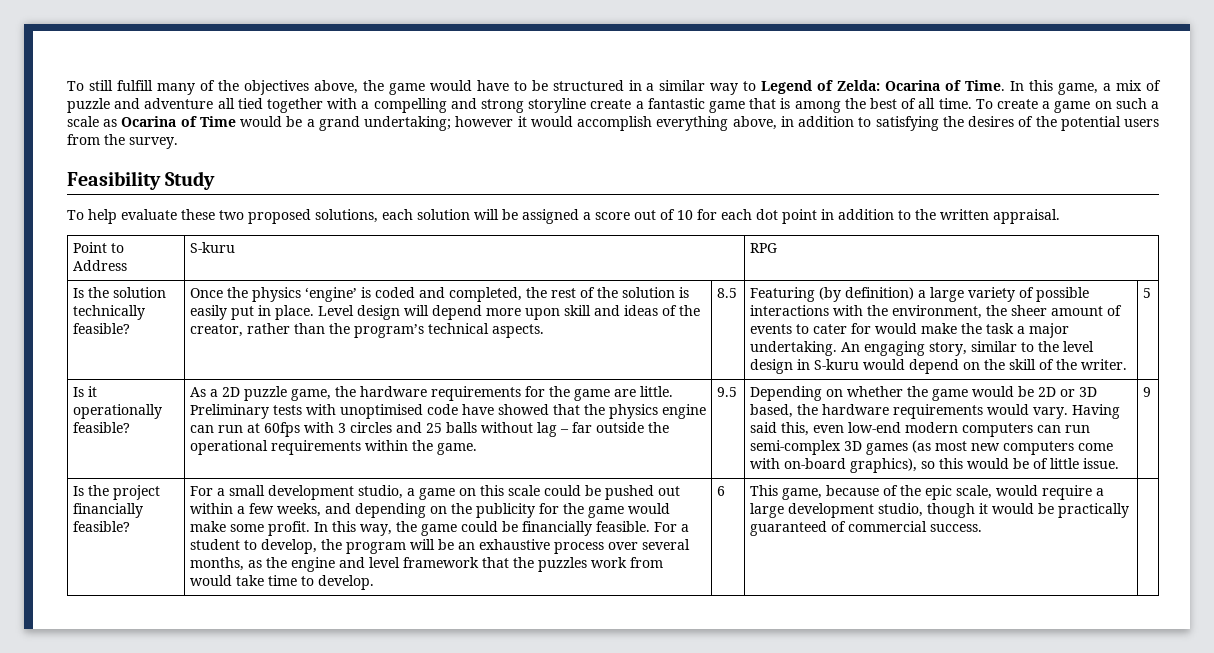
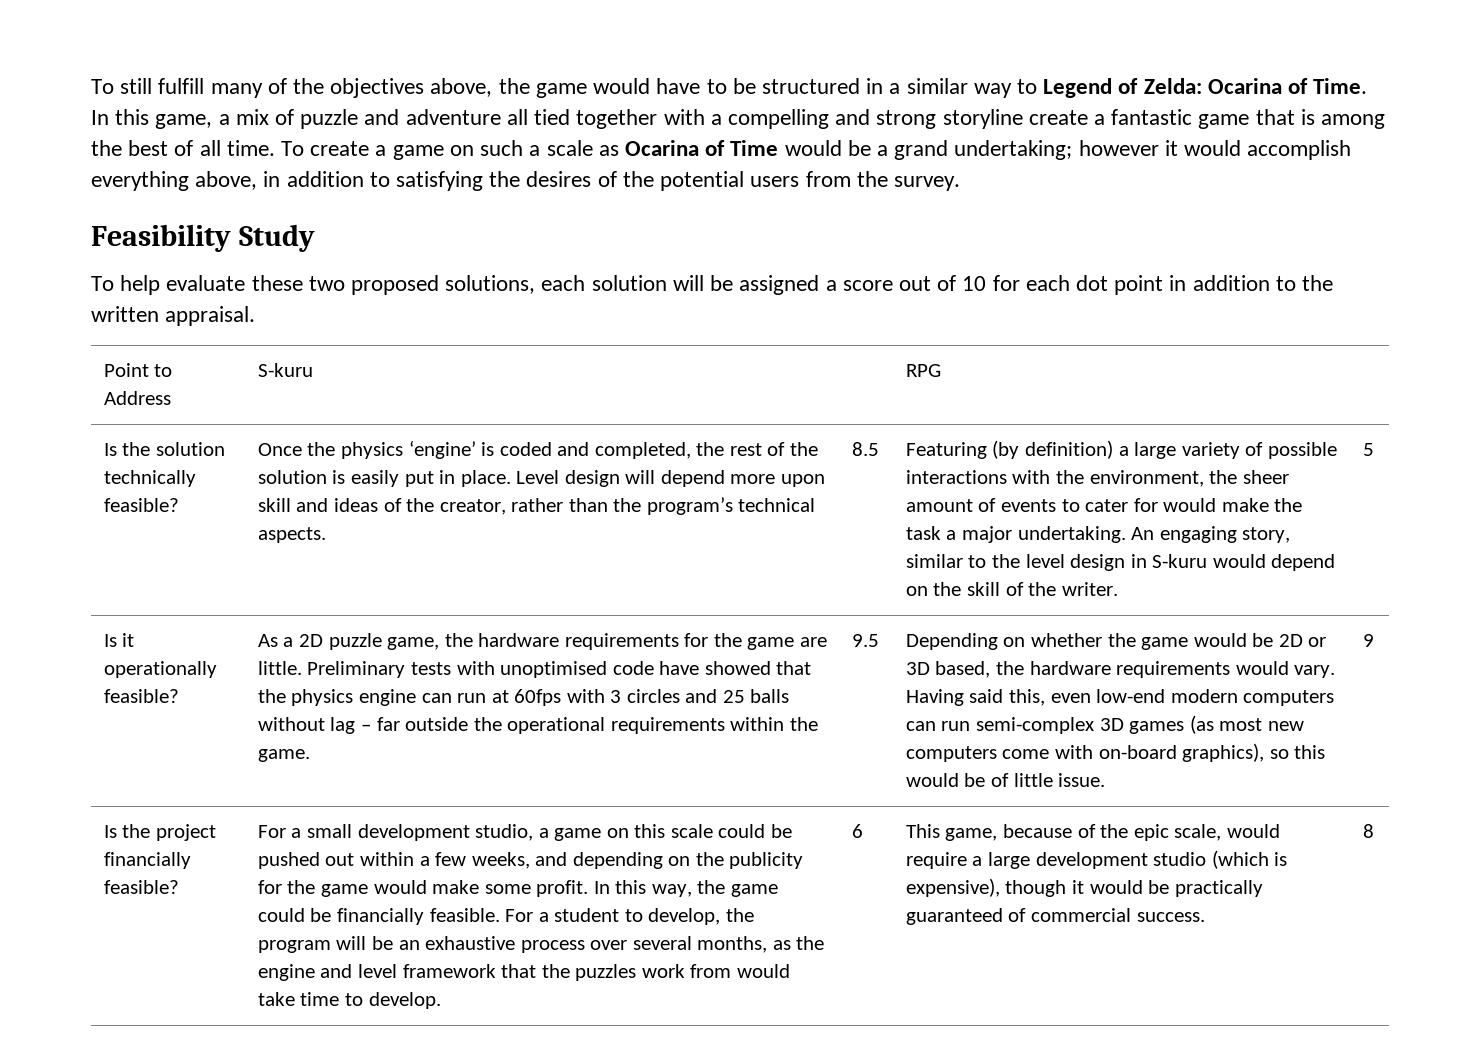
- This game, because of the epic scale, would require a large development studio, though it would be practically guaranteed of commercial success.
+ This game, because of the epic scale, would require a large development studio (which is expensive), though it would be practically guaranteed of commercial success.
+ 8

